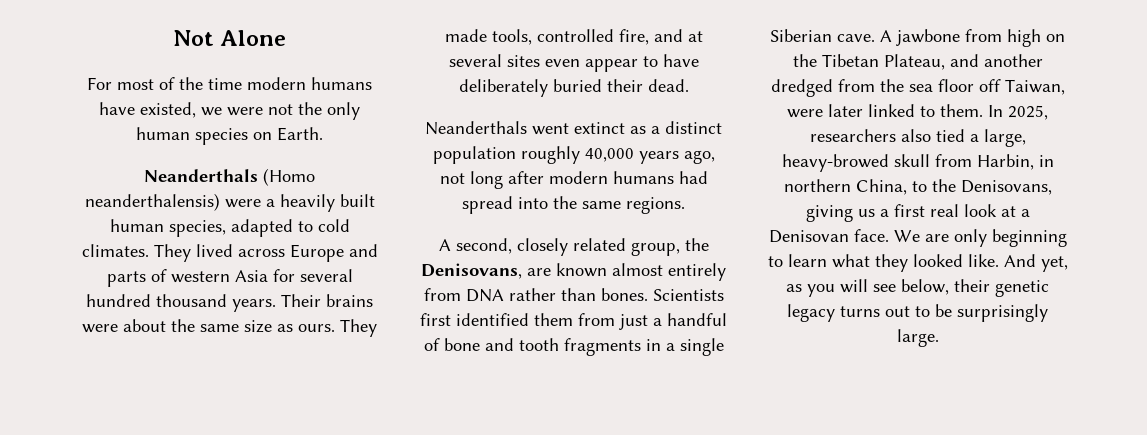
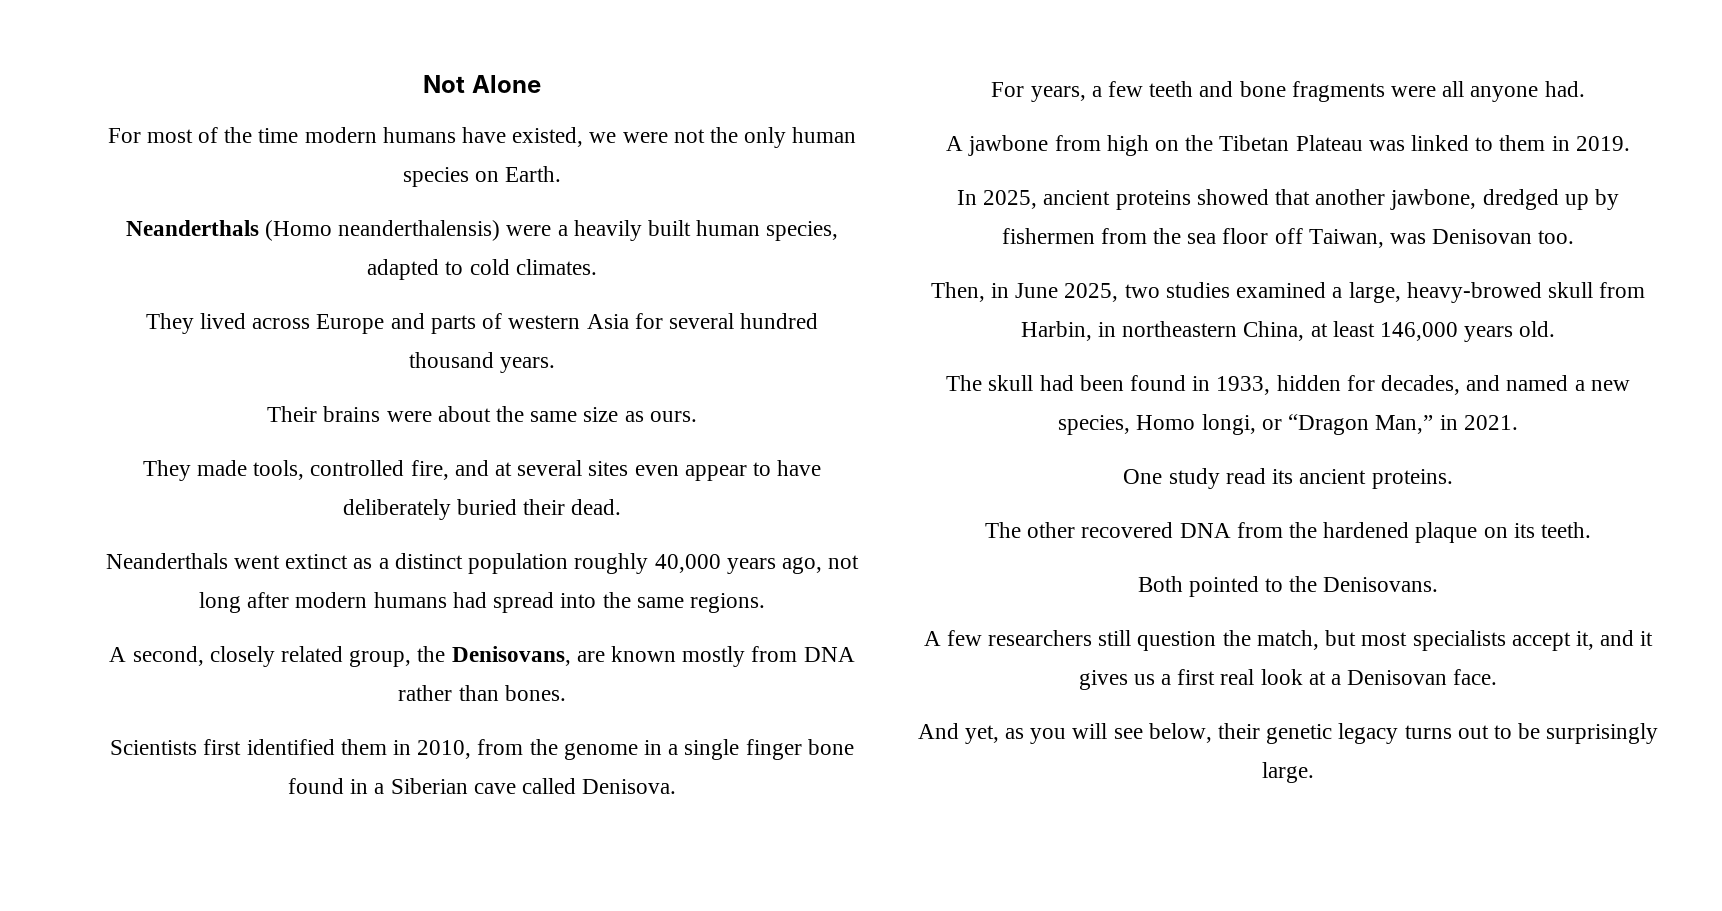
- Neanderthals (Homo neanderthalensis) were a heavily built human species, adapted to cold climates. They lived across Europe and parts of western Asia for several hundred thousand years. Their brains were about the same size as ours. They made tools, controlled fire, and at several sites even appear to have deliberately buried their dead.
+ Neanderthals (Homo neanderthalensis) were a heavily built human species, adapted to cold climates.
+ They lived across Europe and parts of western Asia for several hundred thousand years.
+ Their brains were about the same size as ours.
+ They made tools, controlled fire, and at several sites even appear to have deliberately buried their dead.
- A second, closely related group, the Denisovans, are known almost entirely from DNA rather than bones. Scientists first identified them from just a handful of bone and tooth fragments in a single Siberian cave. A jawbone from high on the Tibetan Plateau, and another dredged from the sea floor off Taiwan, were later linked to them. In 2025, researchers also tied a large, heavy-browed skull from Harbin, in northern China, to the Denisovans, giving us a first real look at a Denisovan face. We are only beginning to learn what they looked like. And yet, as you will see below, their genetic legacy turns out to be surprisingly large.
+ A second, closely related group, the Denisovans, are known mostly from DNA rather than bones.
+ Scientists first identified them in 2010, from the genome in a single finger bone found in a Siberian cave called Denisova.
+ For years, a few teeth and bone fragments were all anyone had.
+ A jawbone from high on the Tibetan Plateau was linked to them in 2019.
+ In 2025, ancient proteins showed that another jawbone, dredged up by fishermen from the sea floor off Taiwan, was Denisovan too.
+ Then, in June 2025, two studies examined a large, heavy-browed skull from Harbin, in northeastern China, at least 146,000 years old.
+ The skull had been found in 1933, hidden for decades, and named a new species, Homo longi, or “Dragon Man,” in 2021.
+ One study read its ancient proteins.
+ The other recovered DNA from the hardened plaque on its teeth.
+ Both pointed to the Denisovans.
+ A few researchers still question the match, but most specialists accept it, and it gives us a first real look at a Denisovan face.
+ And yet, as you will see below, their genetic legacy turns out to be surprisingly large.

